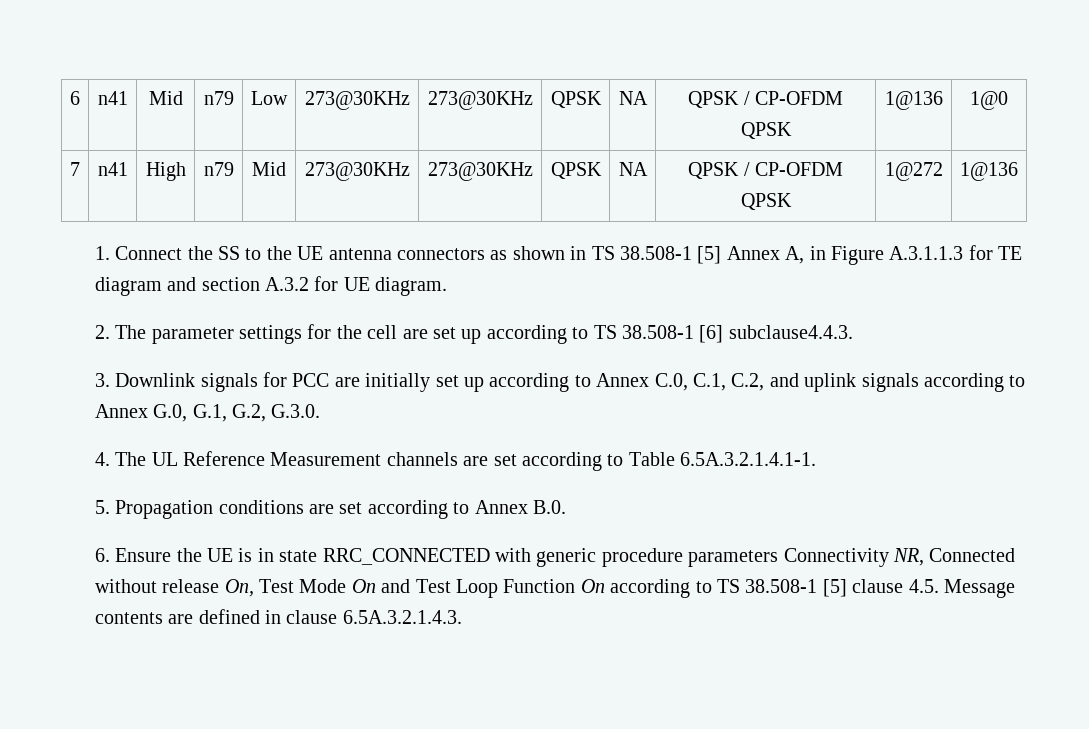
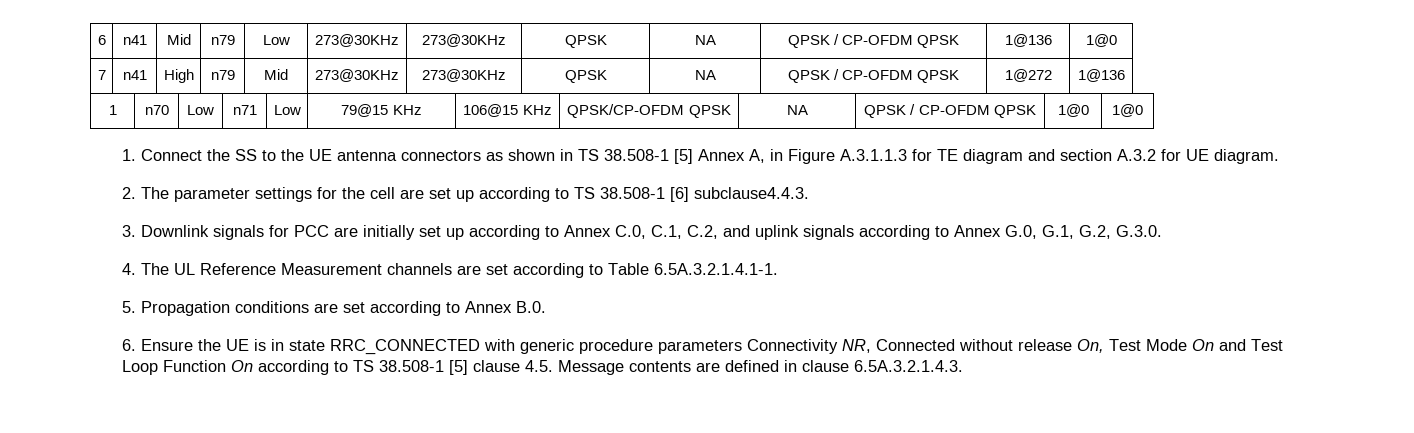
+ 1 | n70 | Low | n71 | Low | 79@15 KHz | 106@15 KHz | QPSK/CP-OFDM QPSK | NA | QPSK / CP-OFDM QPSK | 1@0 | 1@0

